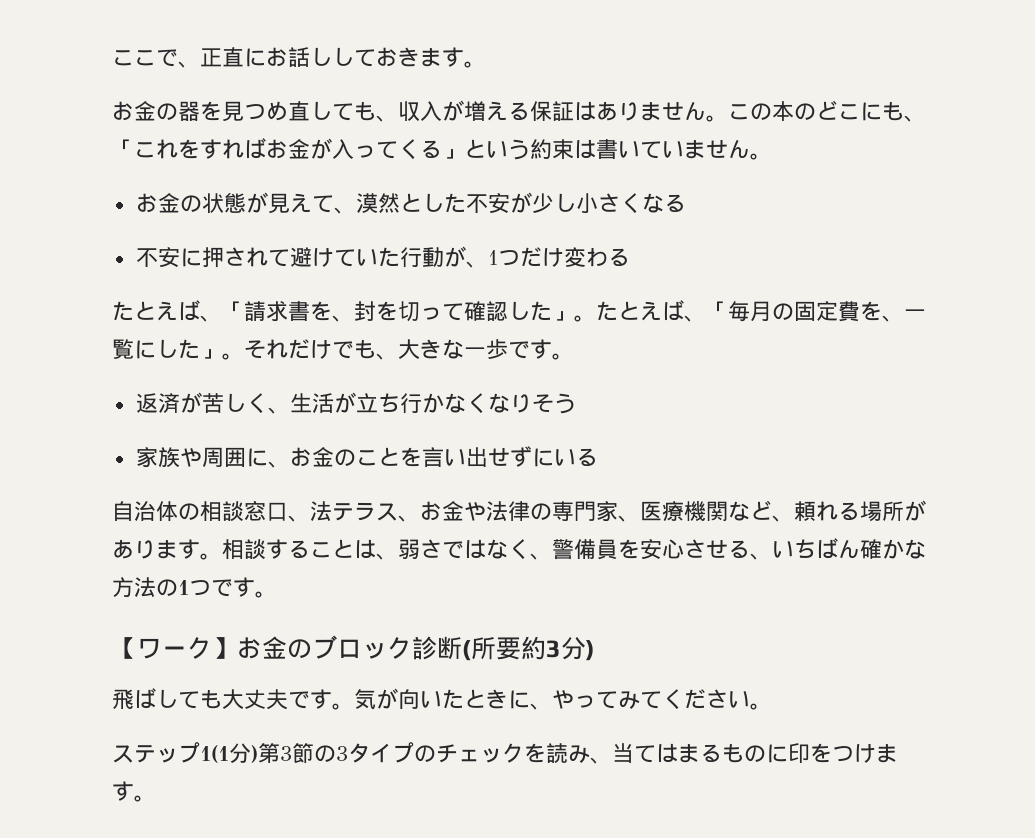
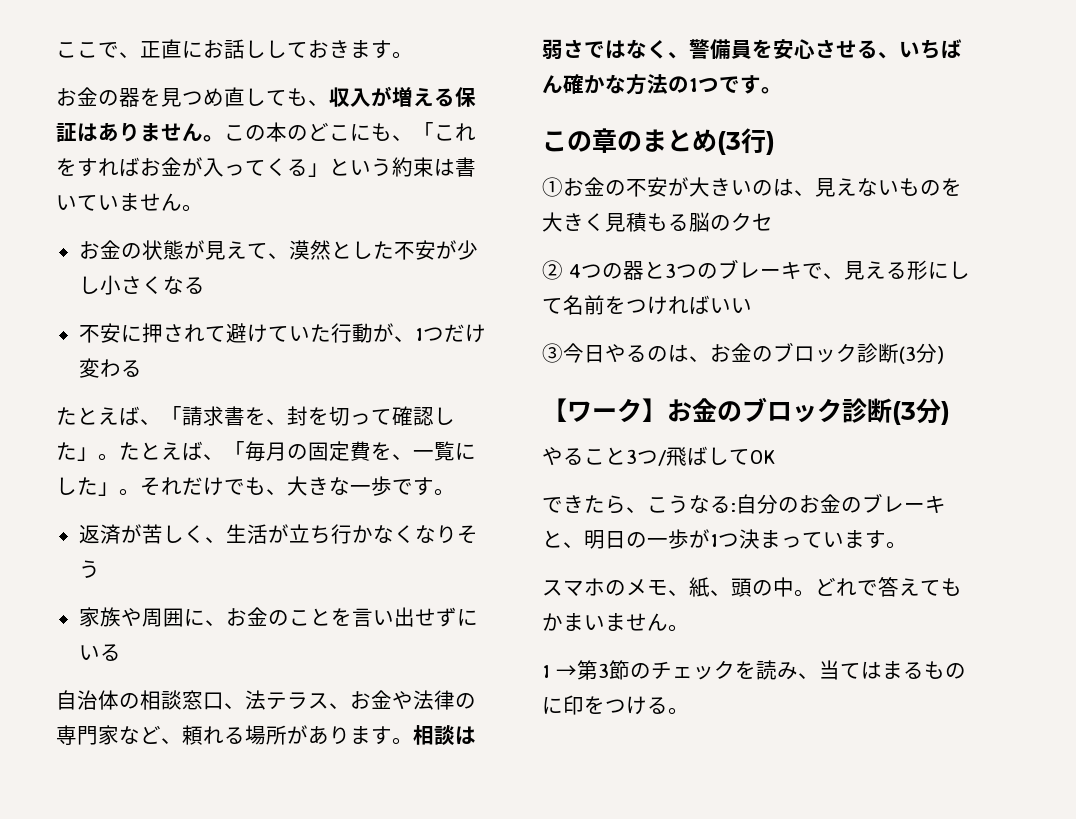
- 自治体の相談窓口、法テラス、お金や法律の専門家、医療機関など、頼れる場所があります。
+ 自治体の相談窓口、法テラス、お金や法律の専門家など、頼れる場所があります。
- 相談することは、弱さではなく、警備員を安心させる、いちばん確かな方法の1つです。
+ 相談は弱さではなく、警備員を安心させる、いちばん確かな方法の1つです。
+ この章のまとめ(3行)
+ ①お金の不安が大きいのは、見えないものを大きく見積もる脳のクセ
+ ② 4つの器と3つのブレーキで、見える形にして名前をつければいい
+ ③今日やるのは、お金のブロック診断(3分)
- 【ワーク】お金のブロック診断(所要約3分)
- 飛ばしても大丈夫です。気が向いたときに、やってみてください。
- ステップ1(1分)第3節の3タイプのチェックを読み、当てはまるものに印をつけます。
+ 【ワーク】お金のブロック診断(3分)
+ やること3つ/飛ばしてOK
+ できたら、こうなる:自分のお金のブレーキと、明日の一歩が1つ決まっています。
+ スマホのメモ、紙、頭の中。どれで答えてもかまいません。
+ 1 →第3節のチェックを読み、当てはまるものに印をつける。

